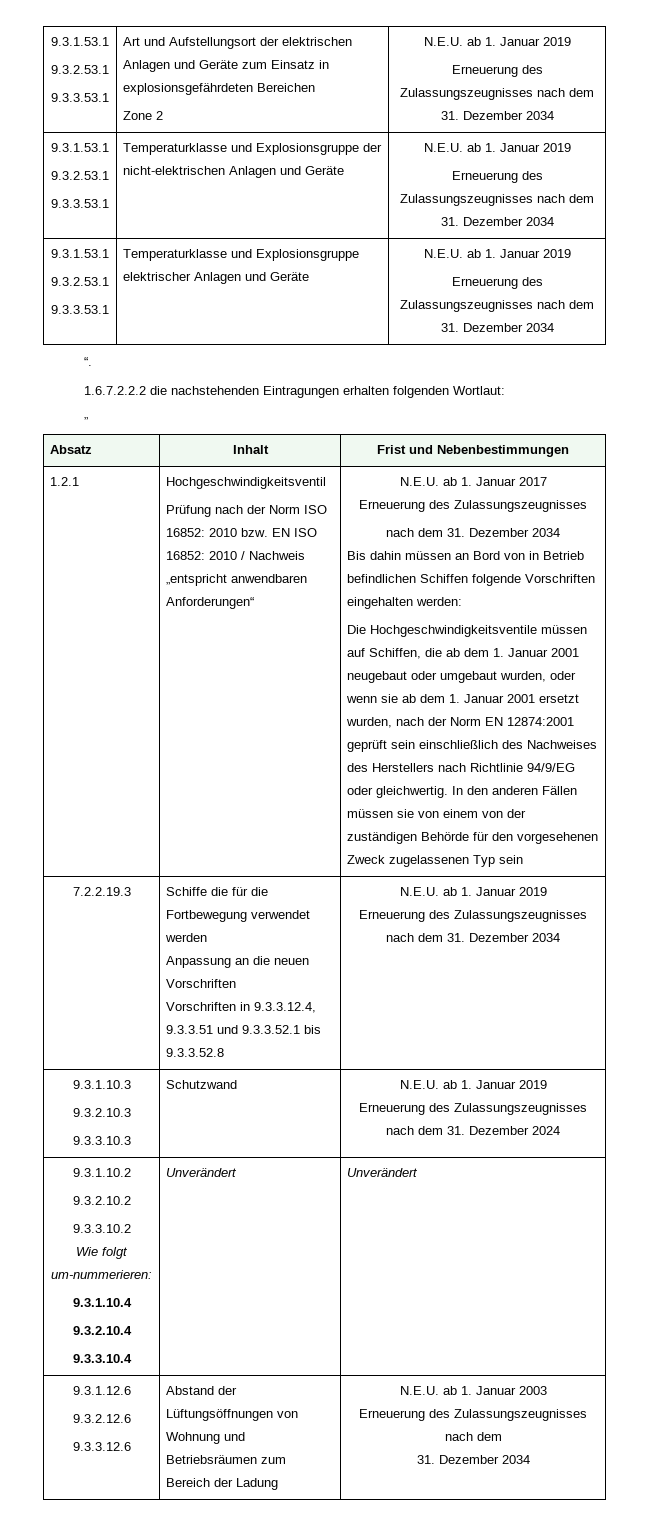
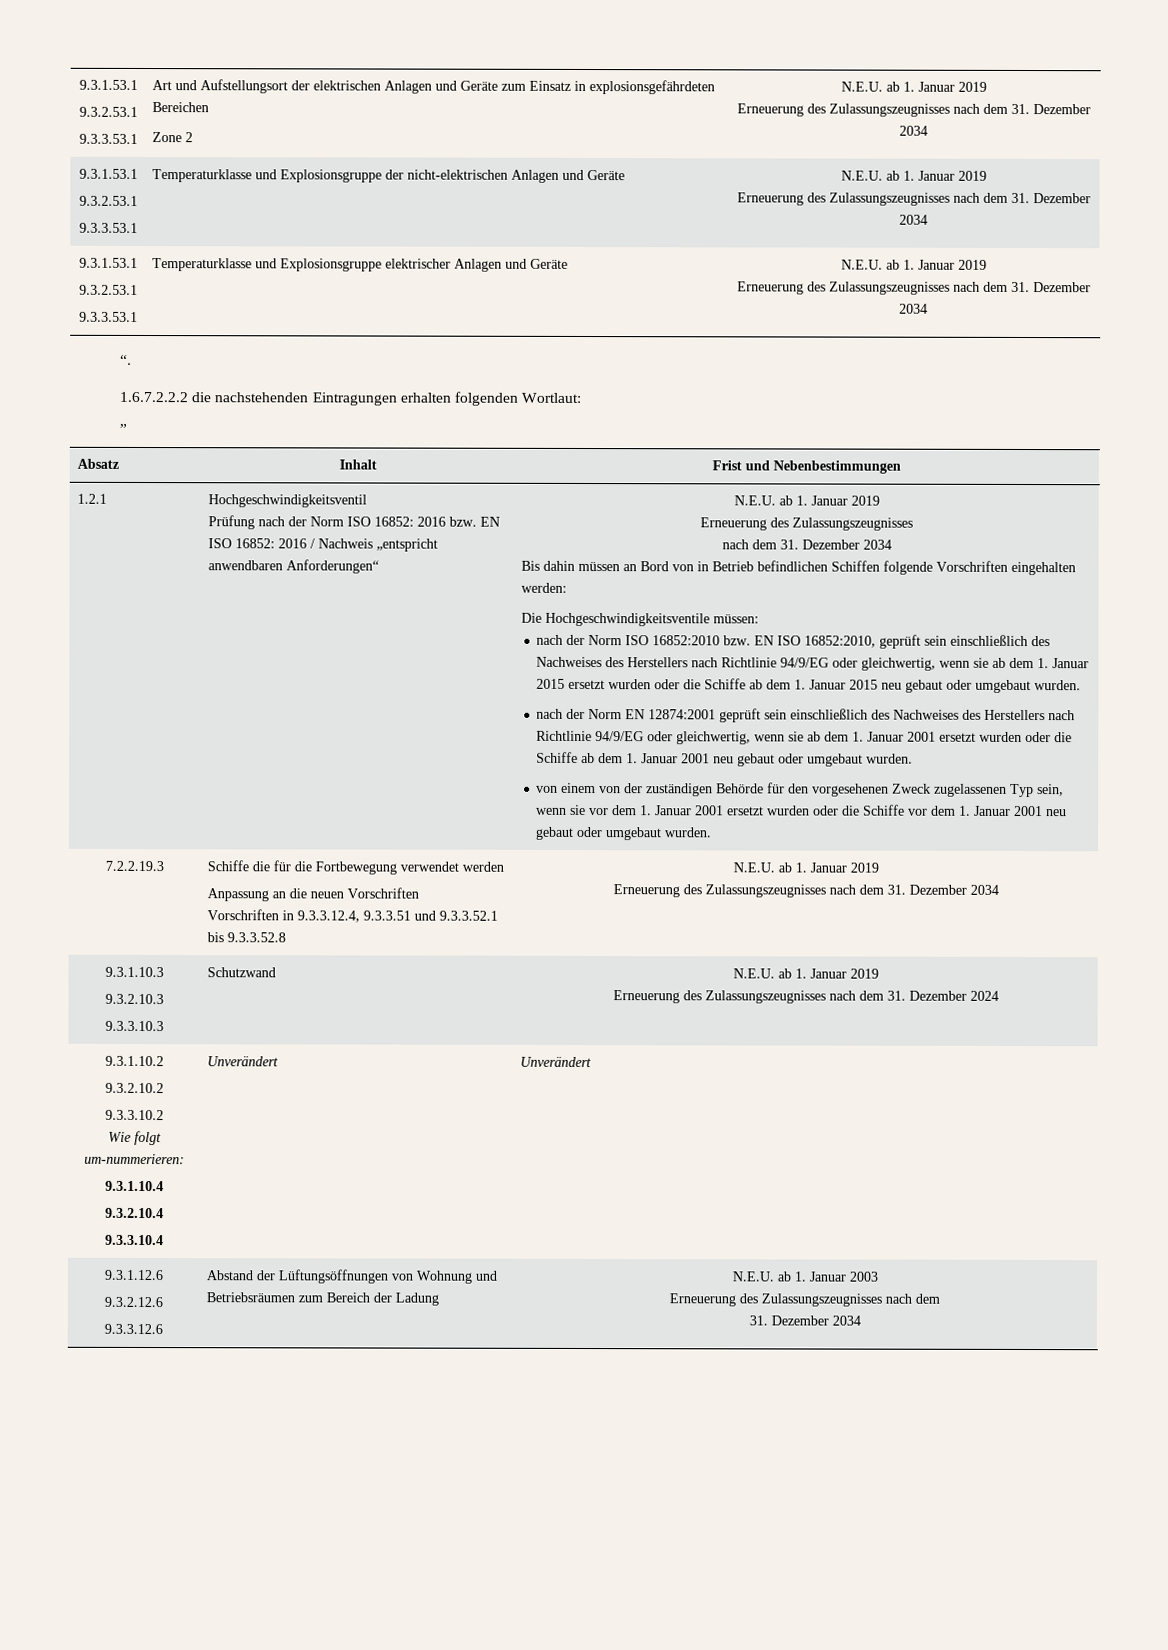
- Prüfung nach der Norm ISO 16852: 2010 bzw. EN ISO 16852: 2010 / Nachweis „entspricht anwendbaren Anforderungen“ | N.E.U. ab 1. Januar 2017
+ Prüfung nach der Norm ISO 16852: 2016 bzw. EN ISO 16852: 2016 / Nachweis „entspricht anwendbaren Anforderungen“ | N.E.U. ab 1. Januar 2019
- Die Hochgeschwindigkeitsventile müssen auf Schiffen, die ab dem 1. Januar 2001 neugebaut oder umgebaut wurden, oder wenn sie ab dem 1. Januar 2001 ersetzt wurden, nach der Norm EN 12874:2001 geprüft sein einschließlich des Nachweises des Herstellers nach Richtlinie 94/9/EG oder gleichwertig. In den anderen Fällen müssen sie von einem von der zuständigen Behörde für den vorgesehenen Zweck zugelassenen Typ sein
+ Die Hochgeschwindigkeitsventile müssen:
+ nach der Norm ISO 16852:2010 bzw. EN ISO 16852:2010, geprüft sein einschließlich des Nachweises des Herstellers nach Richtlinie 94/9/EG oder gleichwertig, wenn sie ab dem 1. Januar 2015 ersetzt wurden oder die Schiffe ab dem 1. Januar 2015 neu gebaut oder umgebaut wurden.
+ nach der Norm EN 12874:2001 geprüft sein einschließlich des Nachweises des Herstellers nach Richtlinie 94/9/EG oder gleichwertig, wenn sie ab dem 1. Januar 2001 ersetzt wurden oder die Schiffe ab dem 1. Januar 2001 neu gebaut oder umgebaut wurden.
+ von einem von der zuständigen Behörde für den vorgesehenen Zweck zugelassenen Typ sein, wenn sie vor dem 1. Januar 2001 ersetzt wurden oder die Schiffe vor dem 1. Januar 2001 neu gebaut oder umgebaut wurden.

